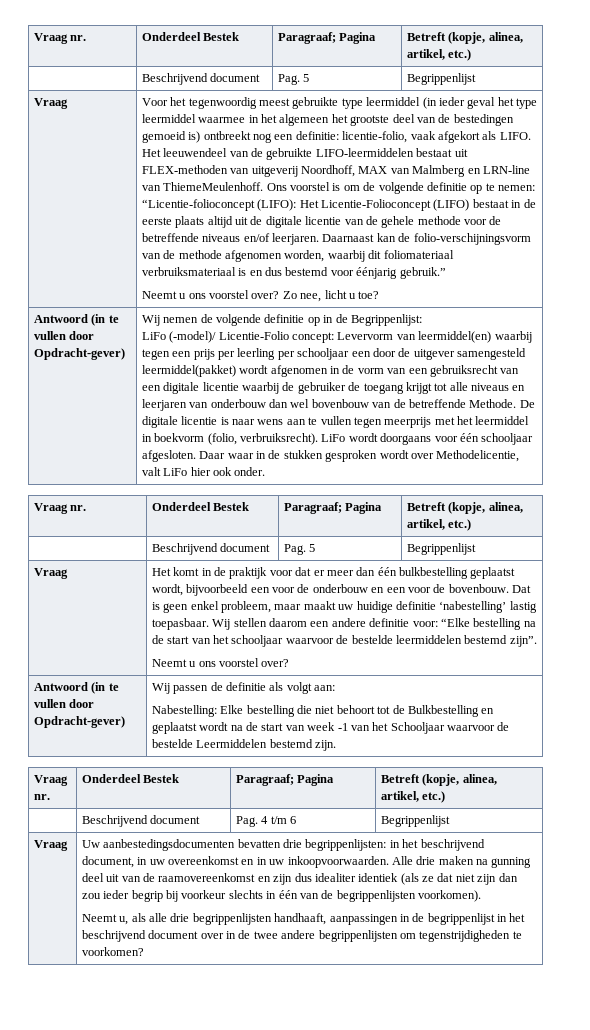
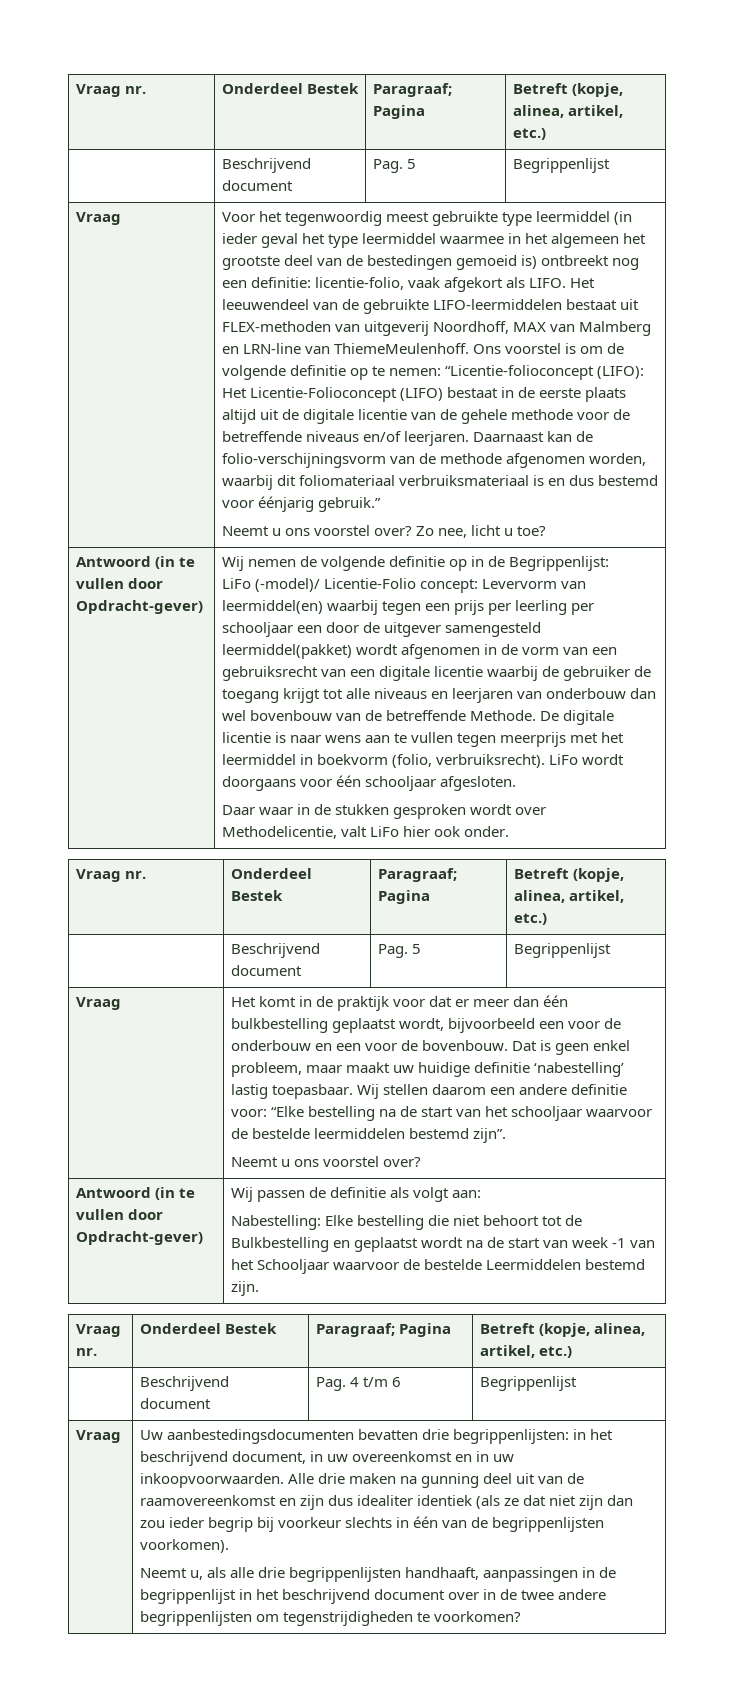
- LiFo wordt doorgaans voor één schooljaar afgesloten. Daar waar in de stukken gesproken wordt over Methodelicentie, valt LiFo hier ook onder.
+ LiFo wordt doorgaans voor één schooljaar afgesloten.
+ Daar waar in de stukken gesproken wordt over Methodelicentie, valt LiFo hier ook onder.

